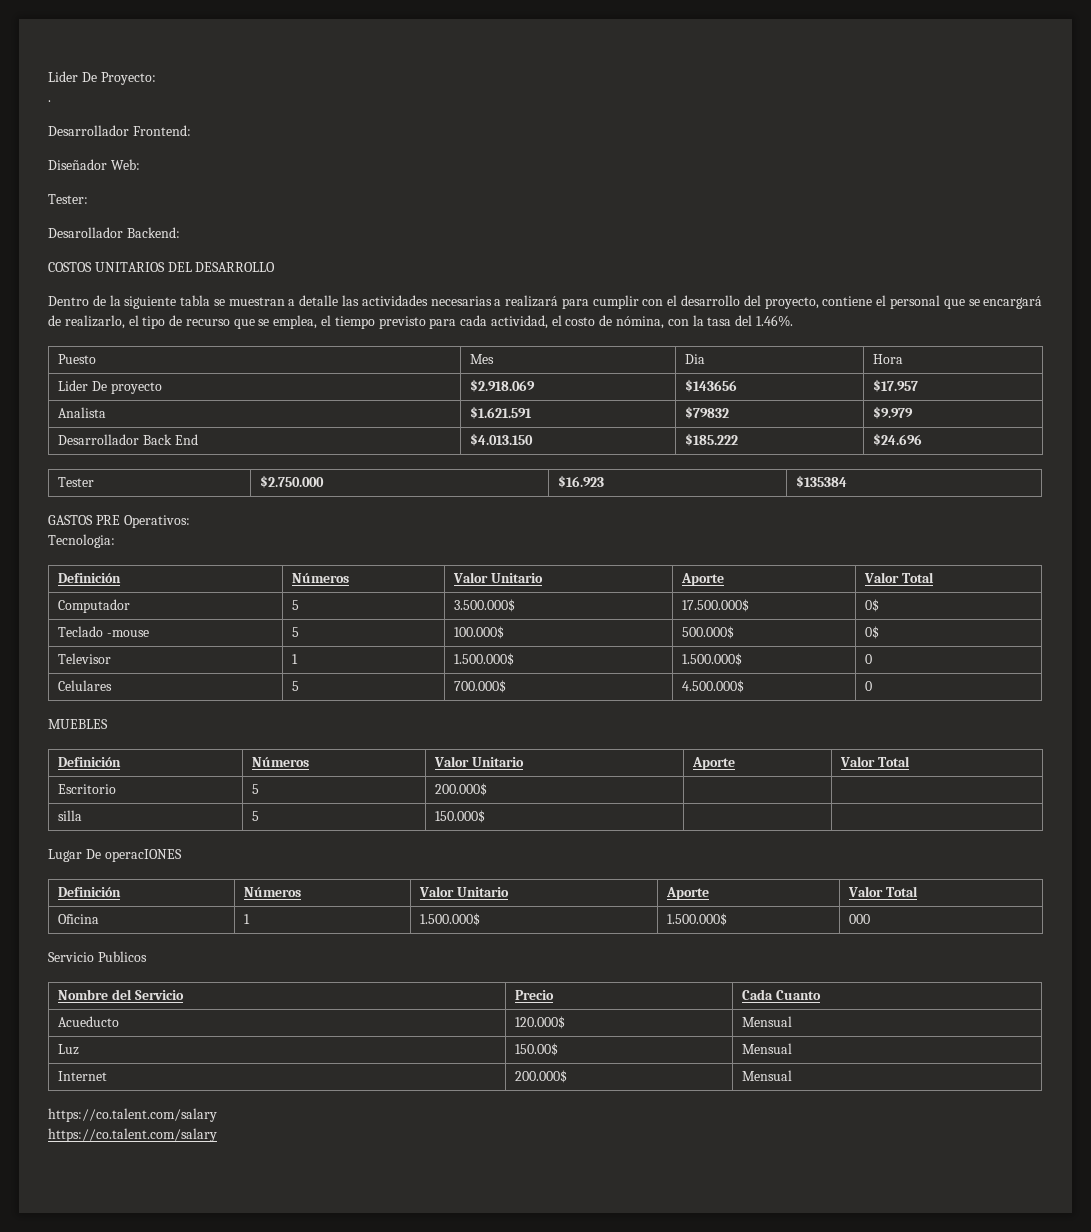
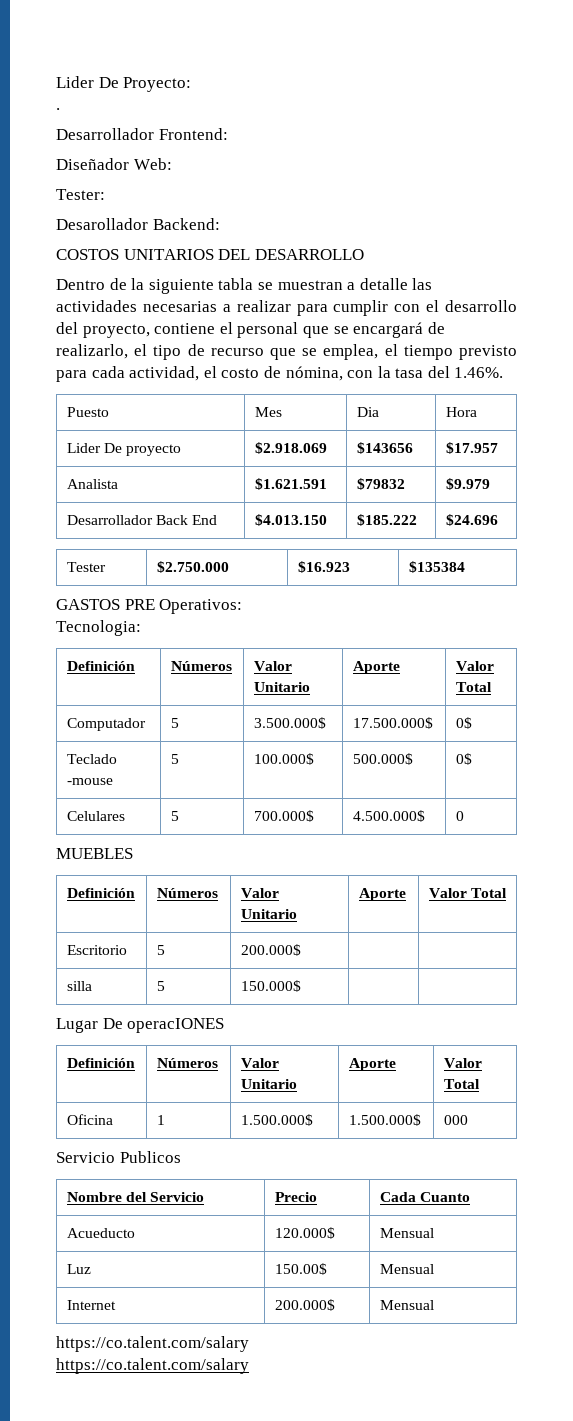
- Dentro de la siguiente tabla se muestran a detalle las actividades necesarias a realizará para cumplir con el desarrollo del proyecto, contiene el personal que se encargará de realizarlo, el tipo de recurso que se emplea, el tiempo previsto para cada actividad, el costo de nómina, con la tasa del 1.46%.
+ Dentro de la siguiente tabla se muestran a detalle las actividades necesarias a realizar para cumplir con el desarrollo del proyecto, contiene el personal que se encargará de realizarlo, el tipo de recurso que se emplea, el tiempo previsto para cada actividad, el costo de nómina, con la tasa del 1.46%.
- Televisor | 1 | 1.500.000$ | 1.500.000$ | 0

